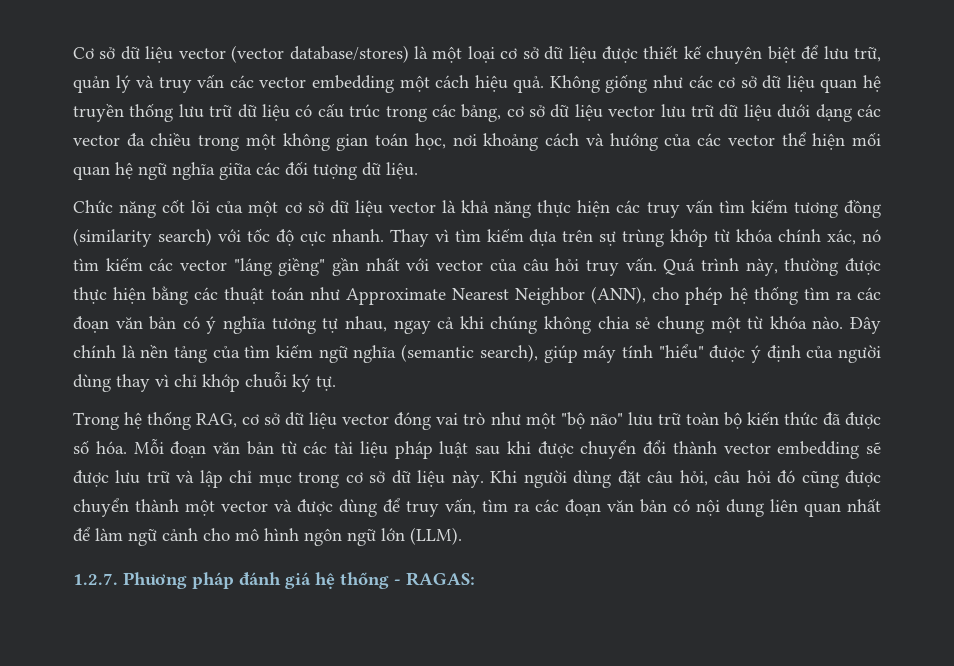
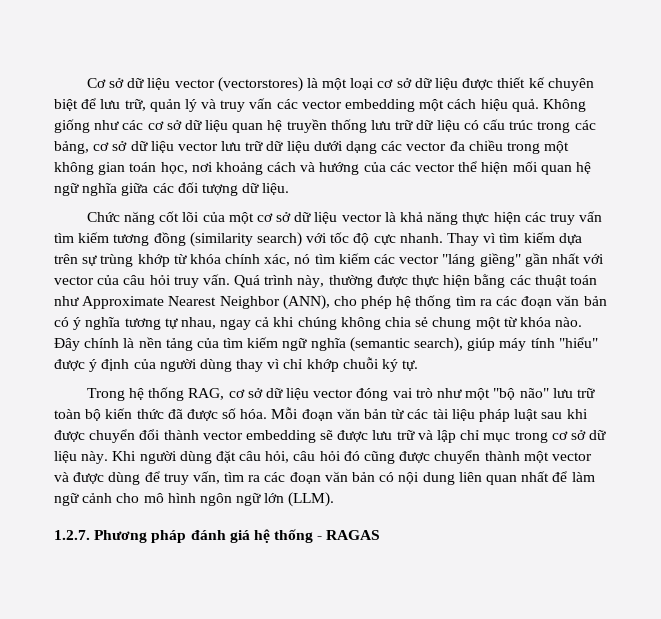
- Cơ sở dữ liệu vector (vector database/stores) là một loại cơ sở dữ liệu được thiết kế chuyên biệt để lưu trữ, quản lý và truy vấn các vector embedding một cách hiệu quả.
+ Cơ sở dữ liệu vector (vectorstores) là một loại cơ sở dữ liệu được thiết kế chuyên biệt để lưu trữ, quản lý và truy vấn các vector embedding một cách hiệu quả.
- 1.2.7. Phương pháp đánh giá hệ thống - RAGAS:
+ 1.2.7. Phương pháp đánh giá hệ thống - RAGAS

